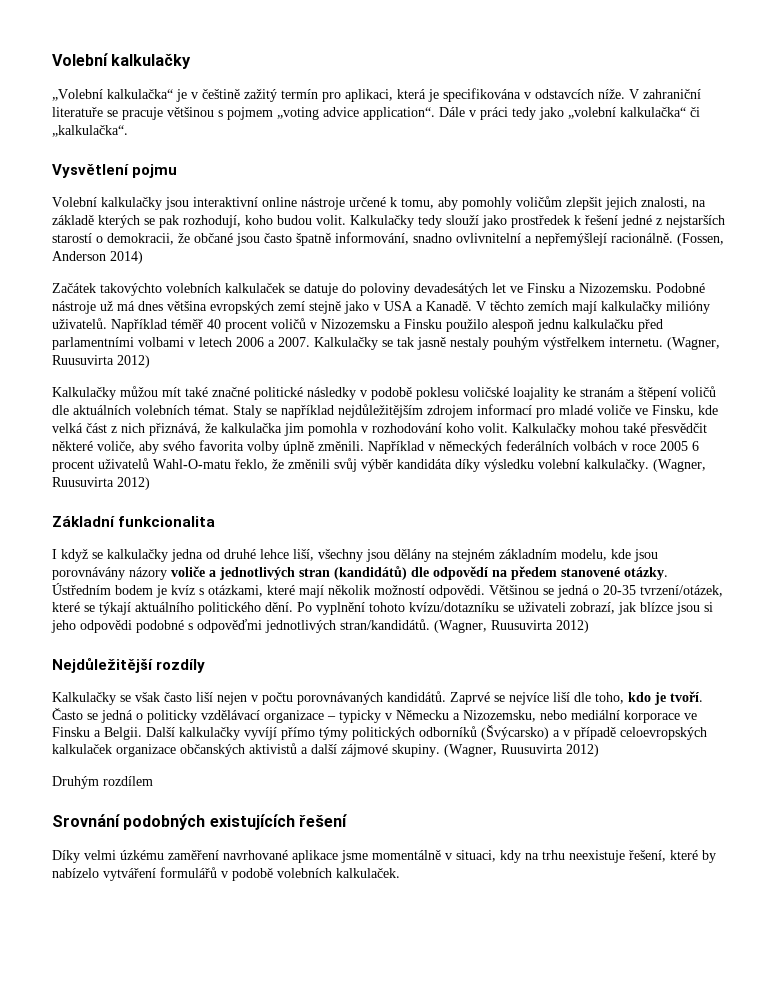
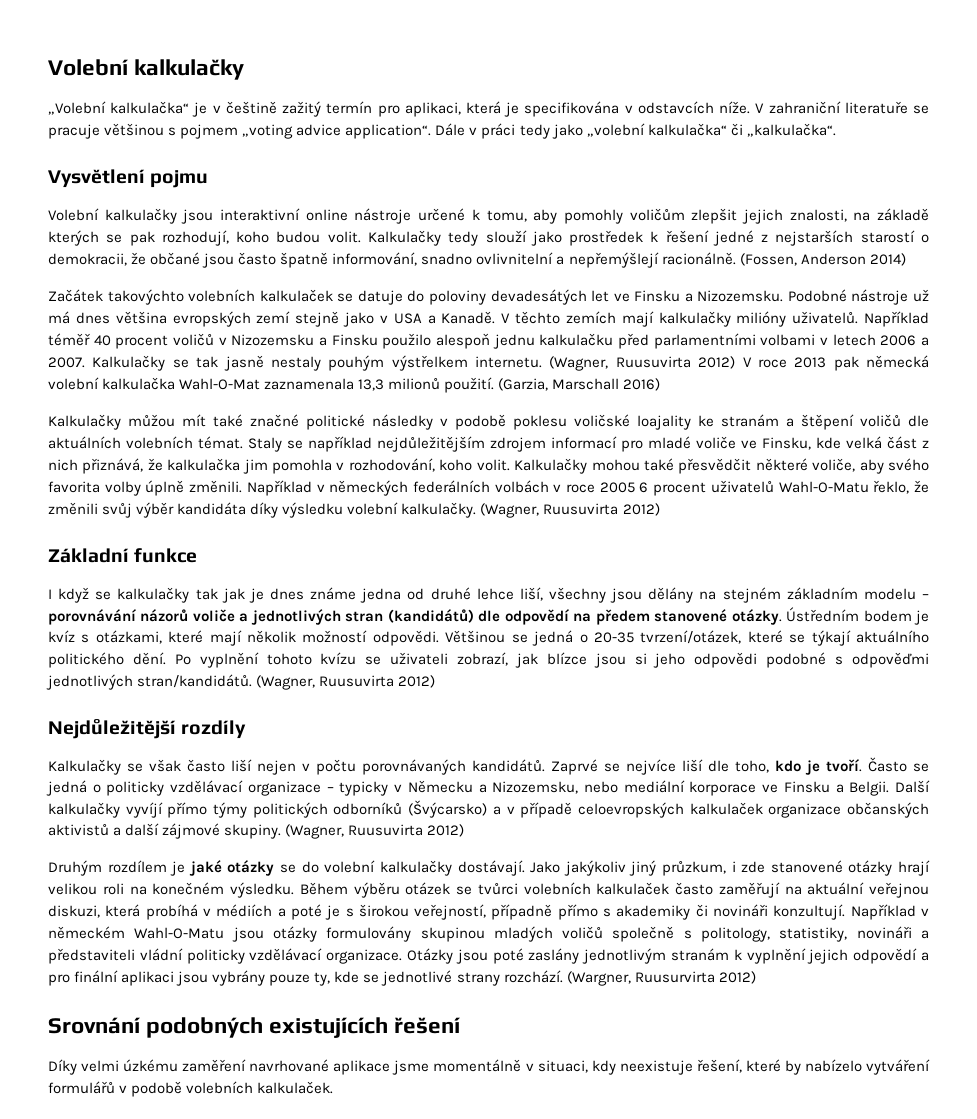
- Kalkulačky se tak jasně nestaly pouhým výstřelkem internetu. (Wagner, Ruusuvirta 2012)
+ Kalkulačky se tak jasně nestaly pouhým výstřelkem internetu. (Wagner, Ruusuvirta 2012) V roce 2013 pak německá volební kalkulačka Wahl-O-Mat zaznamenala 13,3 milionů použití. (Garzia, Marschall 2016)
- Staly se například nejdůležitějším zdrojem informací pro mladé voliče ve Finsku, kde velká část z nich přiznává, že kalkulačka jim pomohla v rozhodování koho volit.
+ Staly se například nejdůležitějším zdrojem informací pro mladé voliče ve Finsku, kde velká část z nich přiznává, že kalkulačka jim pomohla v rozhodování, koho volit.
- Například v německých federálních volbách v roce 2005 6 procent uživatelů Wahl-O-matu řeklo, že změnili svůj výběr kandidáta díky výsledku volební kalkulačky.
+ Například v německých federálních volbách v roce 2005 6 procent uživatelů Wahl-O-Matu řeklo, že změnili svůj výběr kandidáta díky výsledku volební kalkulačky.
- Základní funkcionalita
+ Základní funkce
- I když se kalkulačky jedna od druhé lehce liší, všechny jsou dělány na stejném základním modelu, kde jsou porovnávány názory voliče a jednotlivých stran (kandidátů) dle odpovědí na předem stanovené otázky.
+ I když se kalkulačky tak jak je dnes známe jedna od druhé lehce liší, všechny jsou dělány na stejném základním modelu – porovnávání názorů voliče a jednotlivých stran (kandidátů) dle odpovědí na předem stanovené otázky.
- Po vyplnění tohoto kvízu/dotazníku se uživateli zobrazí, jak blízce jsou si jeho odpovědi podobné s odpověďmi jednotlivých stran/kandidátů.
+ Po vyplnění tohoto kvízu se uživateli zobrazí, jak blízce jsou si jeho odpovědi podobné s odpověďmi jednotlivých stran/kandidátů.
- Druhým rozdílem
+ Druhým rozdílem je jaké otázky se do volební kalkulačky dostávají. Jako jakýkoliv jiný průzkum, i zde stanovené otázky hrají velikou roli na konečném výsledku. Během výběru otázek se tvůrci volebních kalkulaček často zaměřují na aktuální veřejnou diskuzi, která probíhá v médiích a poté je s širokou veřejností, případně přímo s akademiky či novináři konzultují. Například v německém Wahl-O-Matu jsou otázky formulovány skupinou mladých voličů společně s politology, statistiky, novináři a představiteli vládní politicky vzdělávací organizace. Otázky jsou poté zaslány jednotlivým stranám k vyplnění jejich odpovědí a pro finální aplikaci jsou vybrány pouze ty, kde se jednotlivé strany rozchází. (Wargner, Ruusurvirta 2012)
- Díky velmi úzkému zaměření navrhované aplikace jsme momentálně v situaci, kdy na trhu neexistuje řešení, které by nabízelo vytváření formulářů v podobě volebních kalkulaček.
+ Díky velmi úzkému zaměření navrhované aplikace jsme momentálně v situaci, kdy neexistuje řešení, které by nabízelo vytváření formulářů v podobě volebních kalkulaček.

